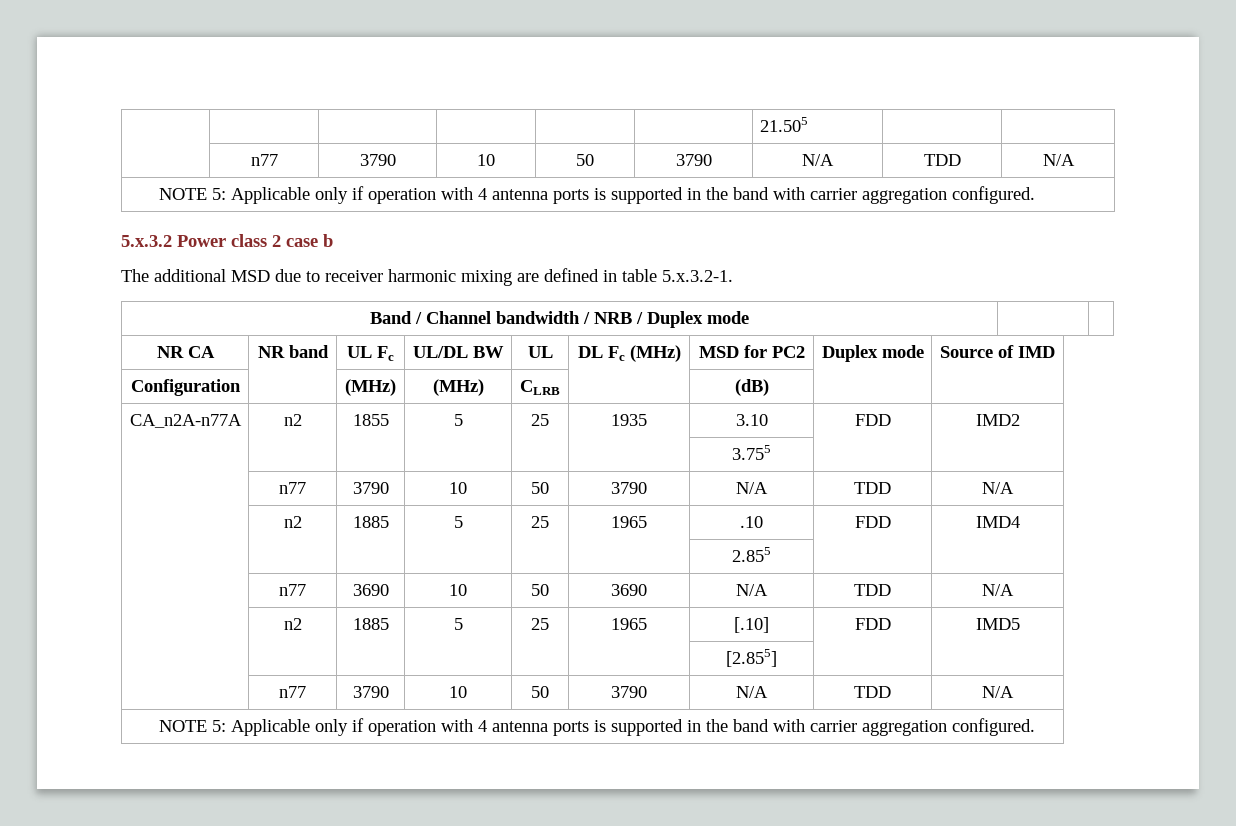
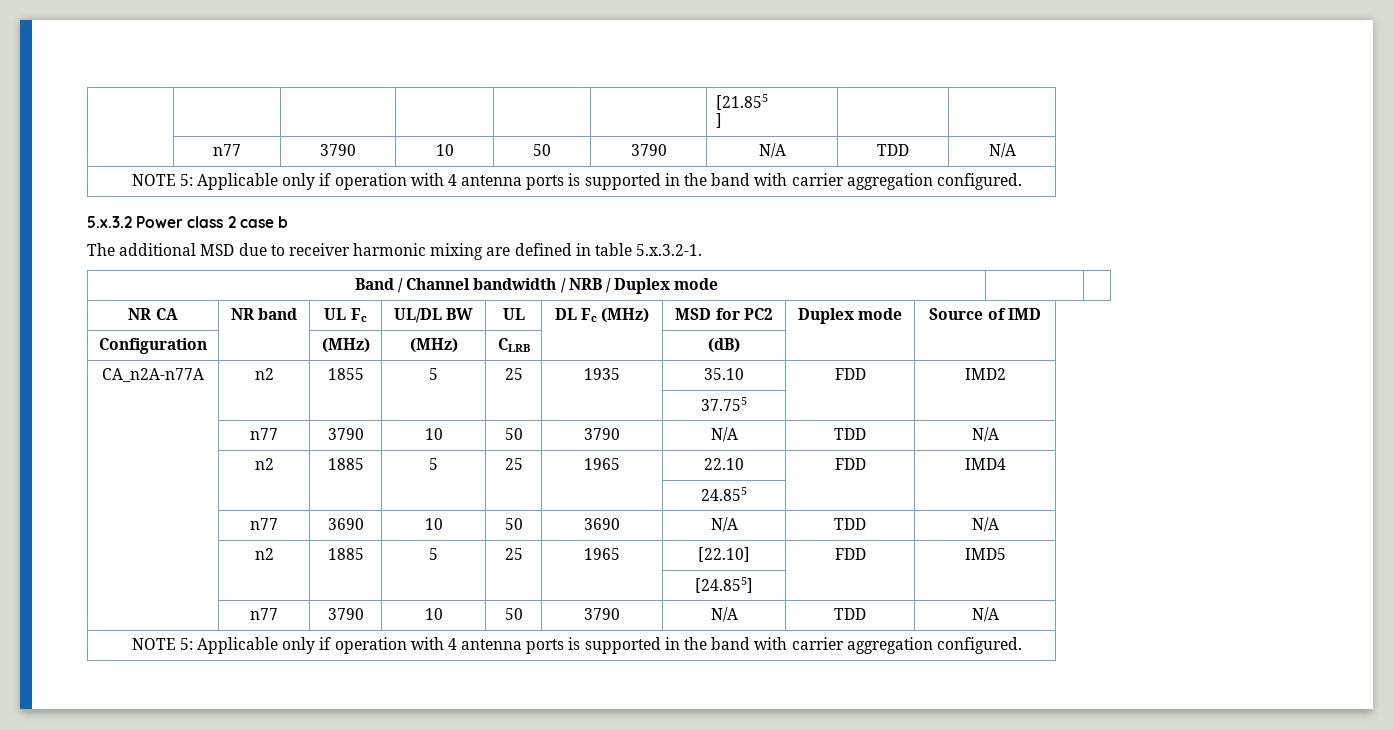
- | | | | | | 21.505 | |
+ | | | | | | [21.855
+ ] | |
- CA_n2A-n77A | n2 | 1855 | 5 | 25 | 1935 | 3.10 | FDD | IMD2
+ CA_n2A-n77A | n2 | 1855 | 5 | 25 | 1935 | 35.10 | FDD | IMD2
- | | | | | | 3.755 | |
+ | | | | | | 37.755 | |
- | n2 | 1885 | 5 | 25 | 1965 | .10 | FDD | IMD4
+ | n2 | 1885 | 5 | 25 | 1965 | 22.10 | FDD | IMD4
- | | | | | | 2.855 | |
+ | | | | | | 24.855 | |
- | n2 | 1885 | 5 | 25 | 1965 | [.10] | FDD | IMD5
+ | n2 | 1885 | 5 | 25 | 1965 | [22.10] | FDD | IMD5
- | | | | | | [2.855] | |
+ | | | | | | [24.855] | |

